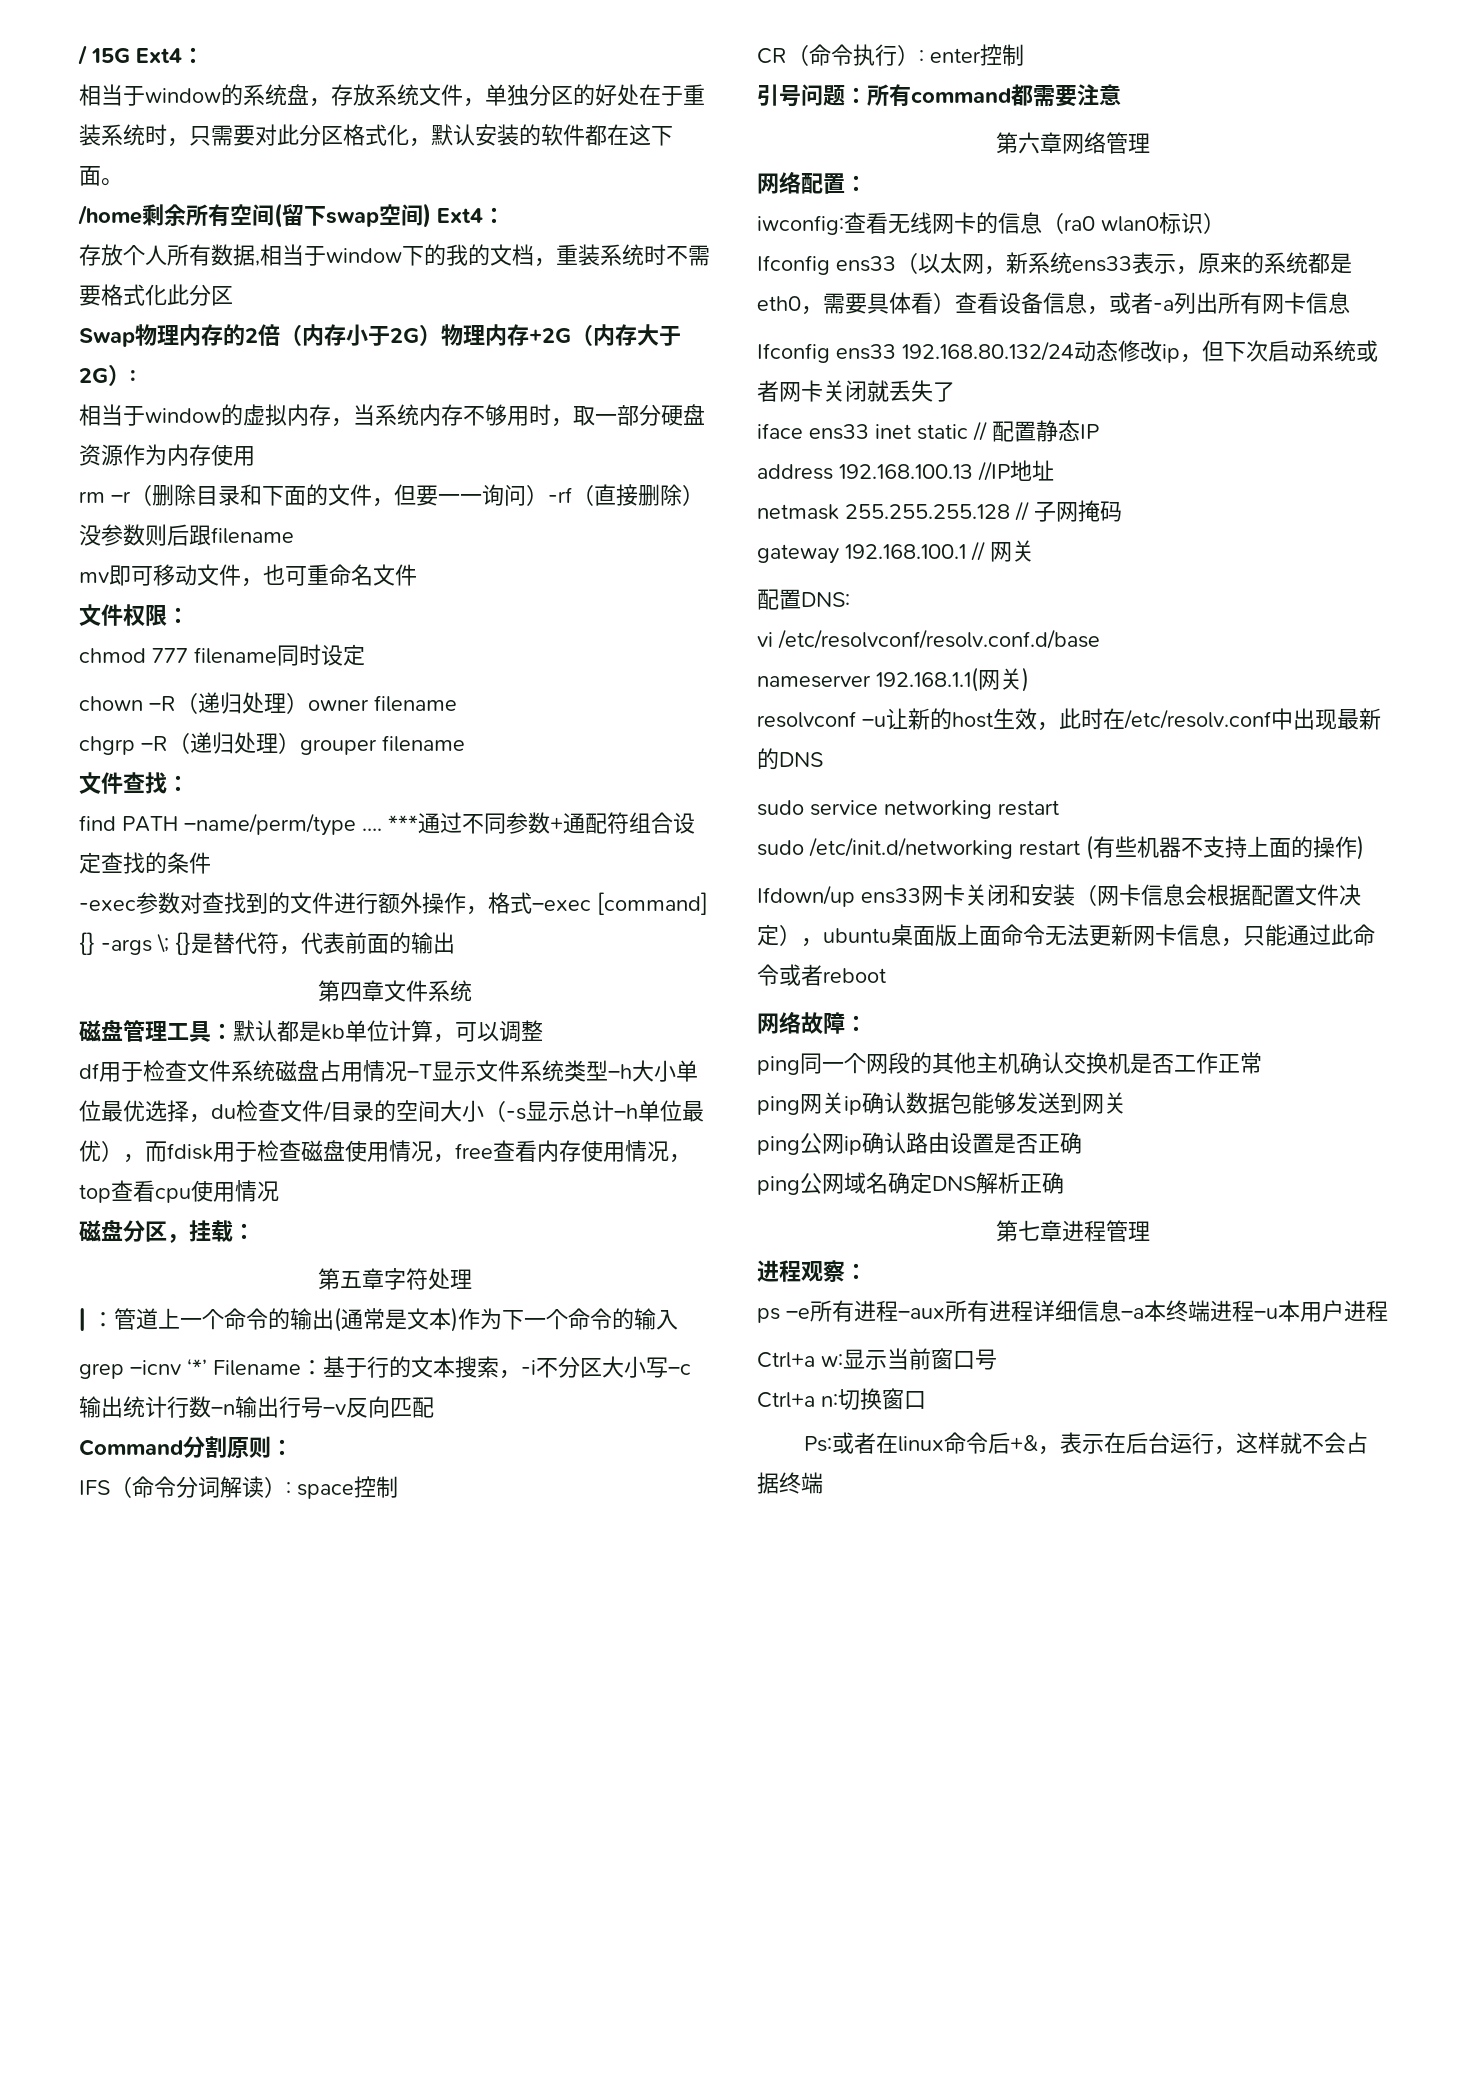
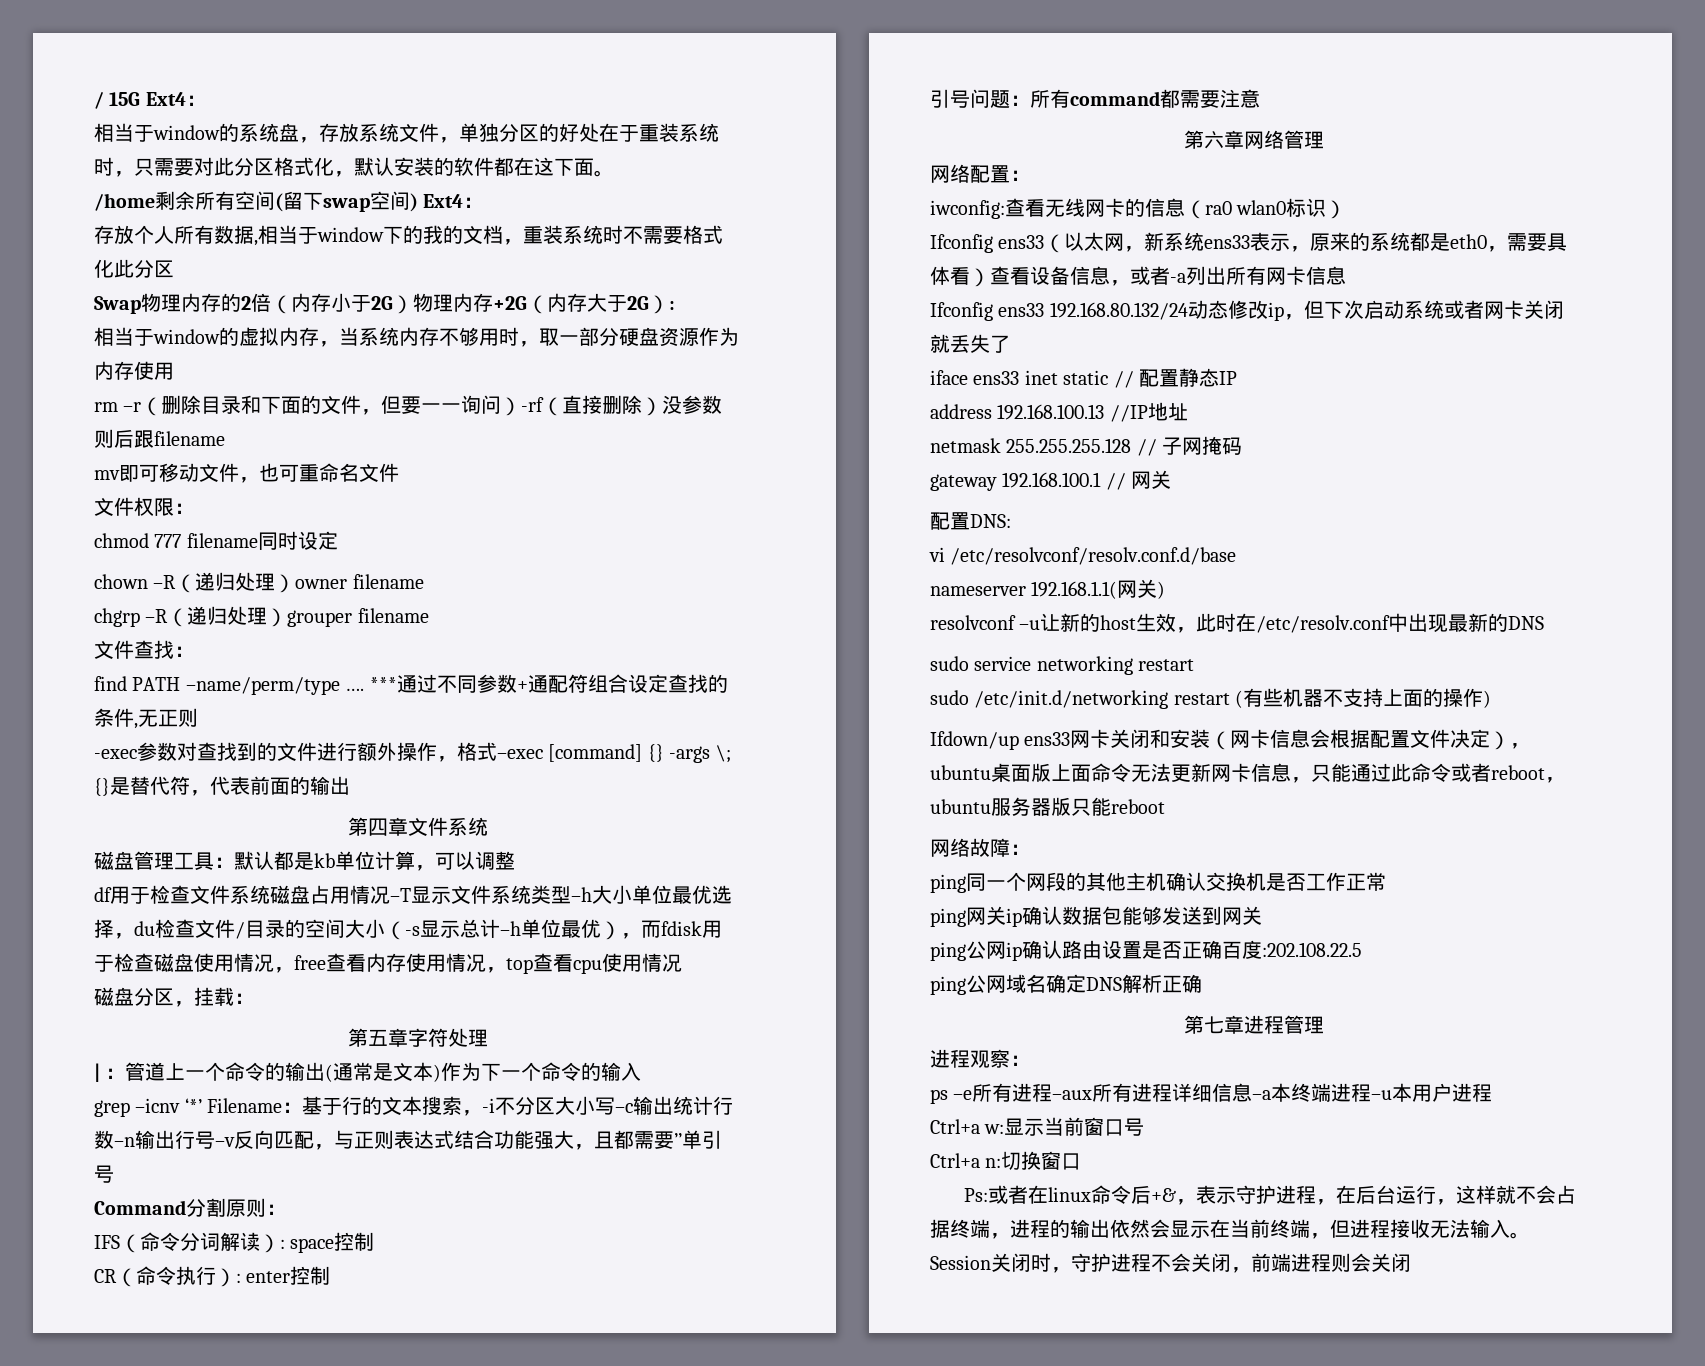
- ***通过不同参数+通配符组合设定查找的条件
+ ***通过不同参数+通配符组合设定查找的条件,无正则
- grep –icnv ‘*’ Filename：基于行的文本搜索，-i不分区大小写–c输出统计行数–n输出行号–v反向匹配
+ grep –icnv ‘*’ Filename：基于行的文本搜索，-i不分区大小写–c输出统计行数–n输出行号–v反向匹配，与正则表达式结合功能强大，且都需要’’单引号
- Ifdown/up ens33网卡关闭和安装（网卡信息会根据配置文件决定），ubuntu桌面版上面命令无法更新网卡信息，只能通过此命令或者reboot
+ Ifdown/up ens33网卡关闭和安装（网卡信息会根据配置文件决定），ubuntu桌面版上面命令无法更新网卡信息，只能通过此命令或者reboot，ubuntu服务器版只能reboot
- ping公网ip确认路由设置是否正确
+ ping公网ip确认路由设置是否正确百度:202.108.22.5
- Ps:或者在linux命令后+&，表示在后台运行，这样就不会占据终端
+ Ps:或者在linux命令后+&，表示守护进程，在后台运行，这样就不会占据终端，进程的输出依然会显示在当前终端，但进程接收无法输入。Session关闭时，守护进程不会关闭，前端进程则会关闭

